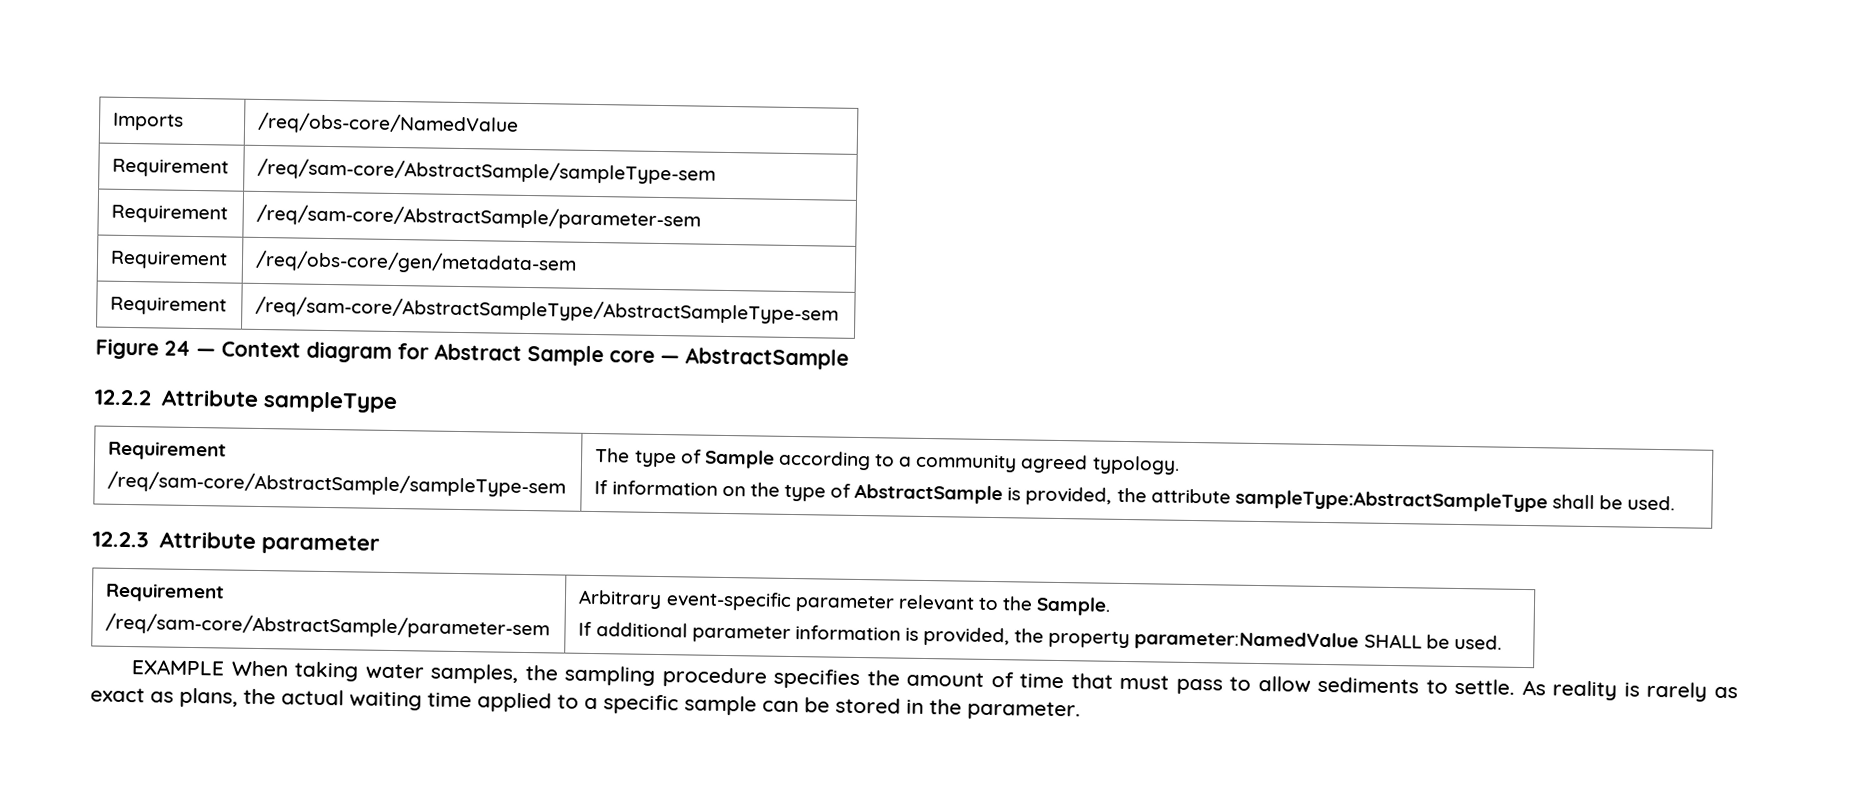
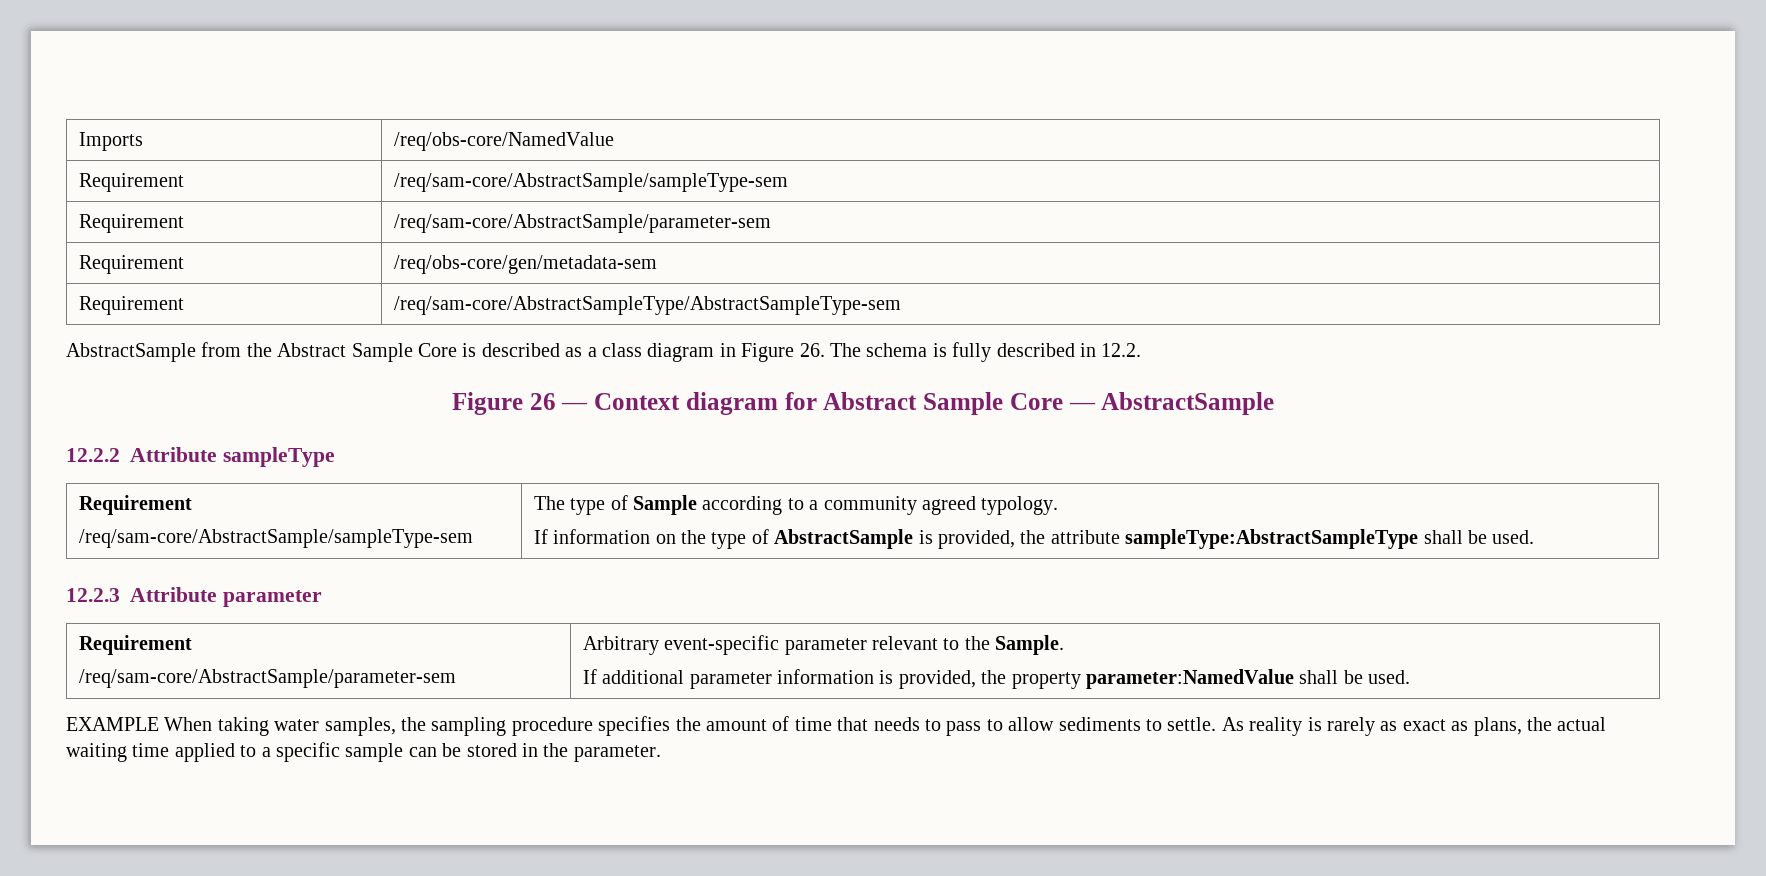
- Figure 24 — Context diagram for Abstract Sample core — AbstractSample
+ AbstractSample from the Abstract Sample Core is described as a class diagram in Figure 26. The schema is fully described in 12.2.
+ Figure 26 — Context diagram for Abstract Sample Core — AbstractSample
  12.2.3 Attribute parameter
  Requirement
  /req/sam-core/AbstractSample/parameter-sem | Arbitrary event-specific parameter relevant to the Sample.
- If additional parameter information is provided, the property parameter:NamedValue SHALL be used.
+ If additional parameter information is provided, the property parameter:NamedValue shall be used.
- EXAMPLE When taking water samples, the sampling procedure specifies the amount of time that must pass to allow sediments to settle.
+ EXAMPLE When taking water samples, the sampling procedure specifies the amount of time that needs to pass to allow sediments to settle.

